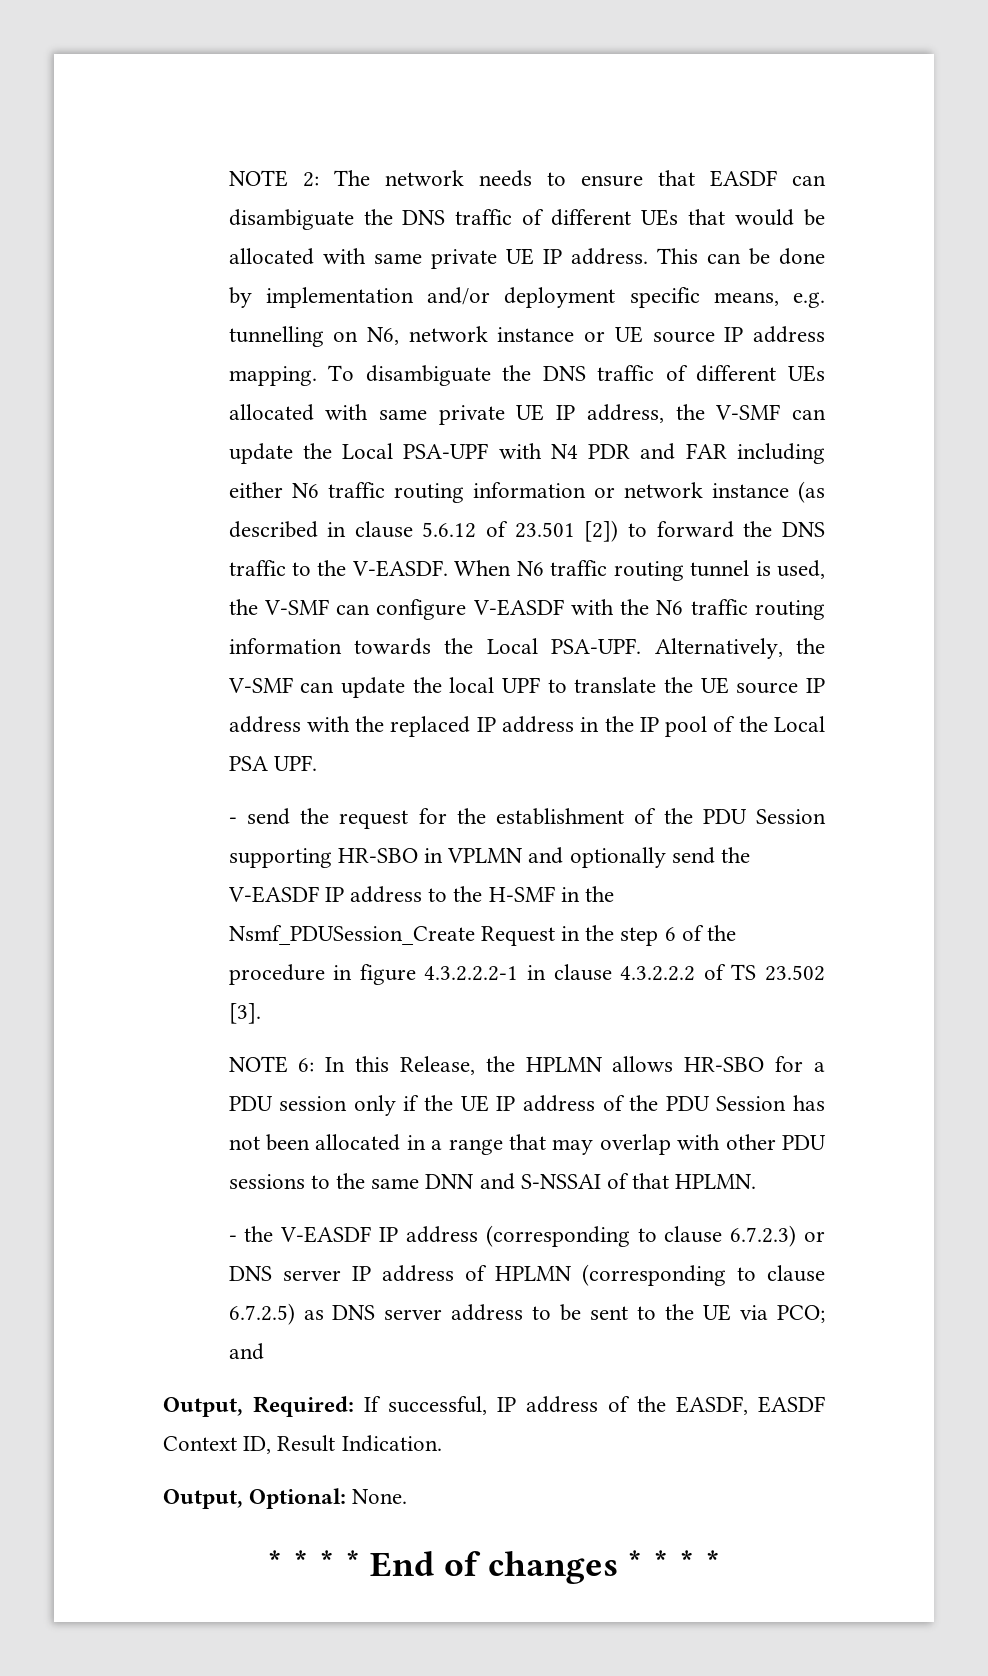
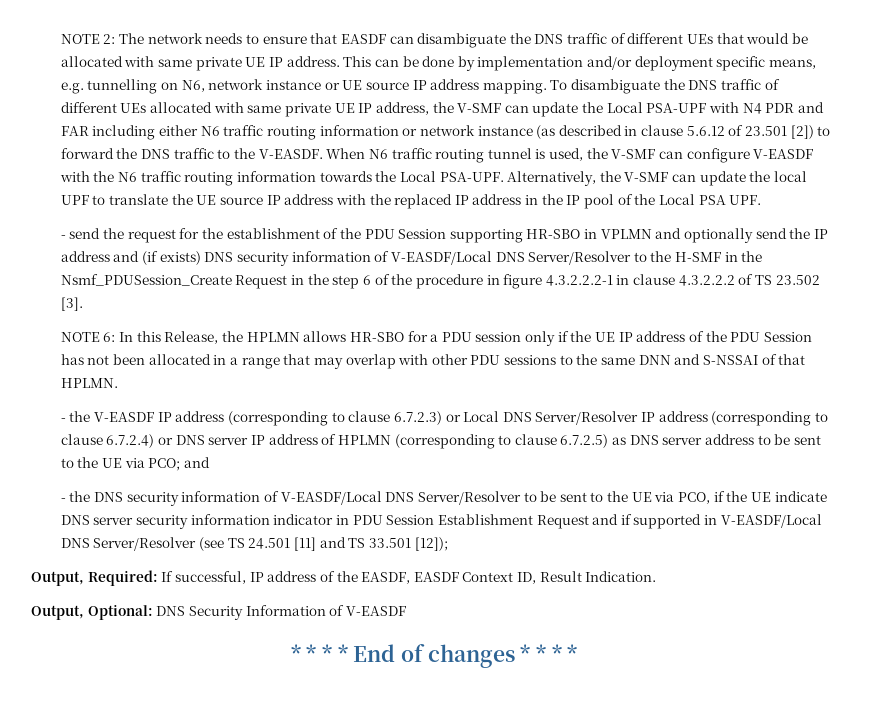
- - send the request for the establishment of the PDU Session supporting HR-SBO in VPLMN and optionally send the V-EASDF IP address to the H-SMF in the Nsmf_PDUSession_Create Request in the step 6 of the procedure in figure 4.3.2.2.2-1 in clause 4.3.2.2.2 of TS 23.502 [3].
+ - send the request for the establishment of the PDU Session supporting HR-SBO in VPLMN and optionally send the IP address and (if exists) DNS security information of V-EASDF/Local DNS Server/Resolver to the H-SMF in the Nsmf_PDUSession_Create Request in the step 6 of the procedure in figure 4.3.2.2.2-1 in clause 4.3.2.2.2 of TS 23.502 [3].
- - the V-EASDF IP address (corresponding to clause 6.7.2.3) or DNS server IP address of HPLMN (corresponding to clause 6.7.2.5) as DNS server address to be sent to the UE via PCO; and
+ - the V-EASDF IP address (corresponding to clause 6.7.2.3) or Local DNS Server/Resolver IP address (corresponding to clause 6.7.2.4) or DNS server IP address of HPLMN (corresponding to clause 6.7.2.5) as DNS server address to be sent to the UE via PCO; and
+ - the DNS security information of V-EASDF/Local DNS Server/Resolver to be sent to the UE via PCO, if the UE indicate DNS server security information indicator in PDU Session Establishment Request and if supported in V-EASDF/Local DNS Server/Resolver (see TS 24.501 [11] and TS 33.501 [12]);
- Output, Optional: None.
+ Output, Optional: DNS Security Information of V-EASDF

